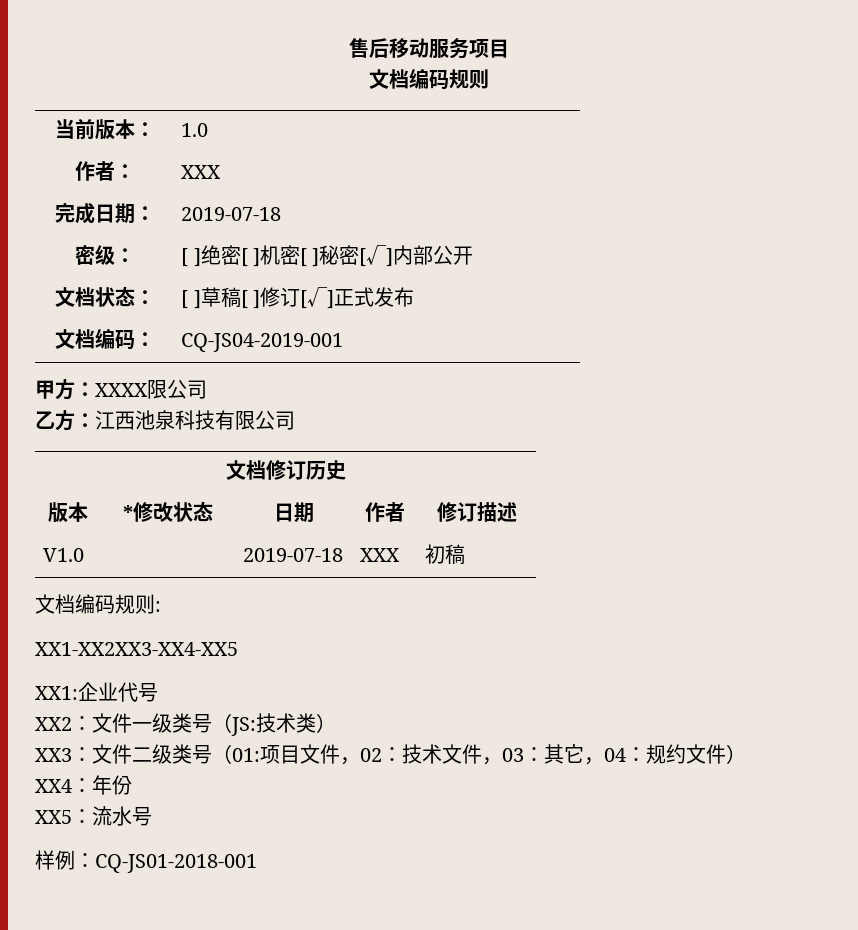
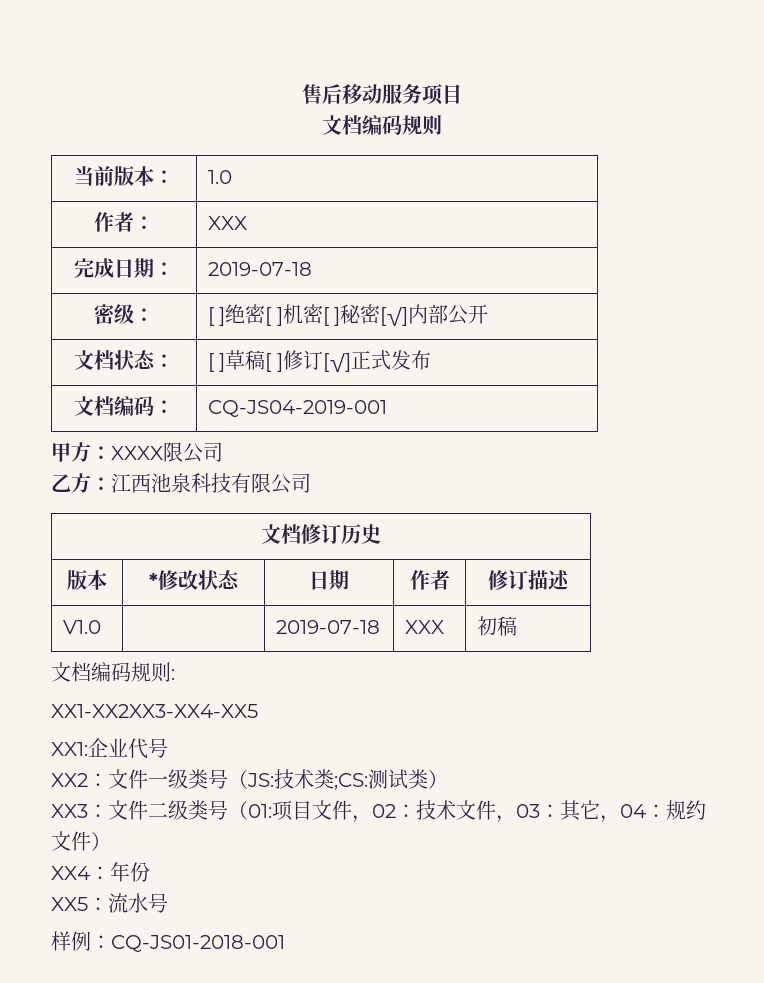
- XX2：文件一级类号（JS:技术类）
+ XX2：文件一级类号（JS:技术类;CS:测试类）

